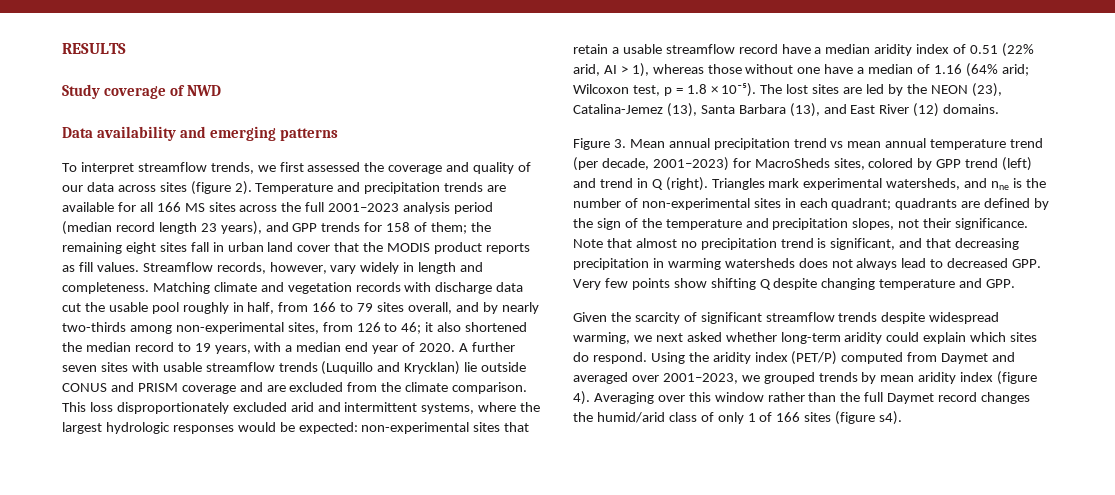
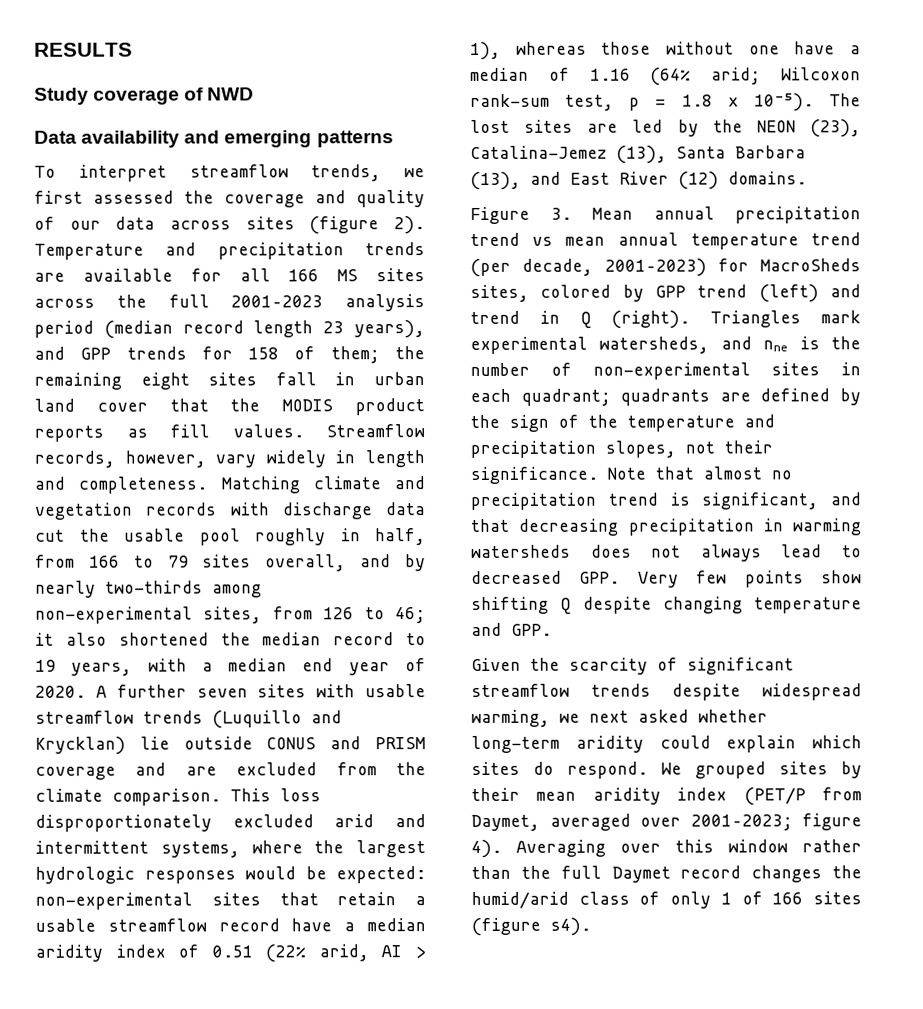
- This loss disproportionately excluded arid and intermittent systems, where the largest hydrologic responses would be expected: non-experimental sites that retain a usable streamflow record have a median aridity index of 0.51 (22% arid, AI > 1), whereas those without one have a median of 1.16 (64% arid; Wilcoxon test, p = 1.8 × 10⁻⁵).
+ This loss disproportionately excluded arid and intermittent systems, where the largest hydrologic responses would be expected: non-experimental sites that retain a usable streamflow record have a median aridity index of 0.51 (22% arid, AI > 1), whereas those without one have a median of 1.16 (64% arid; Wilcoxon rank-sum test, p = 1.8 × 10⁻⁵).
- Using the aridity index (PET/P) computed from Daymet and averaged over 2001–2023, we grouped trends by mean aridity index (figure 4).
+ We grouped sites by their mean aridity index (PET/P from Daymet, averaged over 2001–2023; figure 4).

